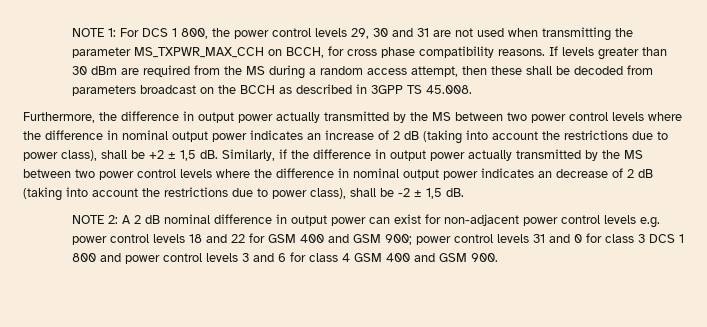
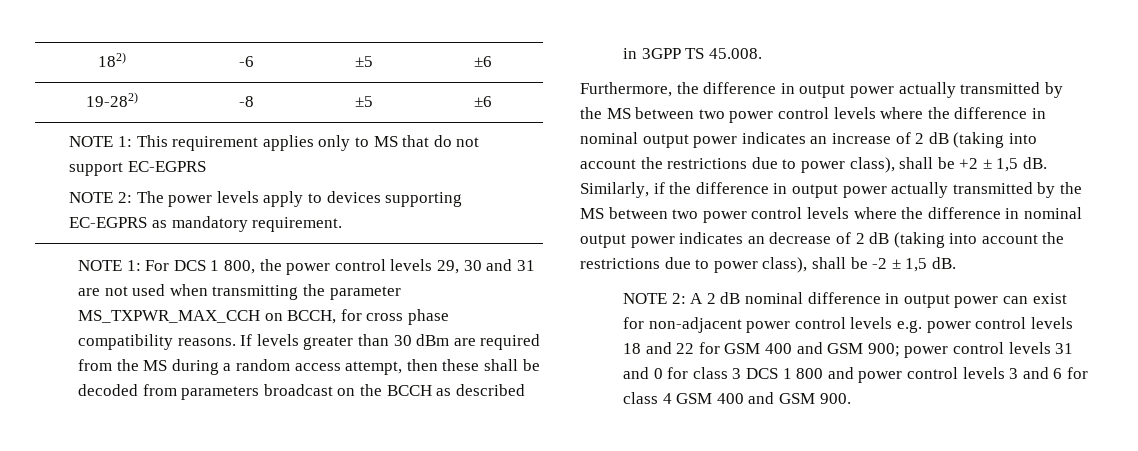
+ 182) | -6 | ±5 | ±6
+ 19-282) | -8 | ±5 | ±6
+ NOTE 1: This requirement applies only to MS that do not support EC-EGPRS
+ NOTE 2: The power levels apply to devices supporting EC-EGPRS as mandatory requirement.

